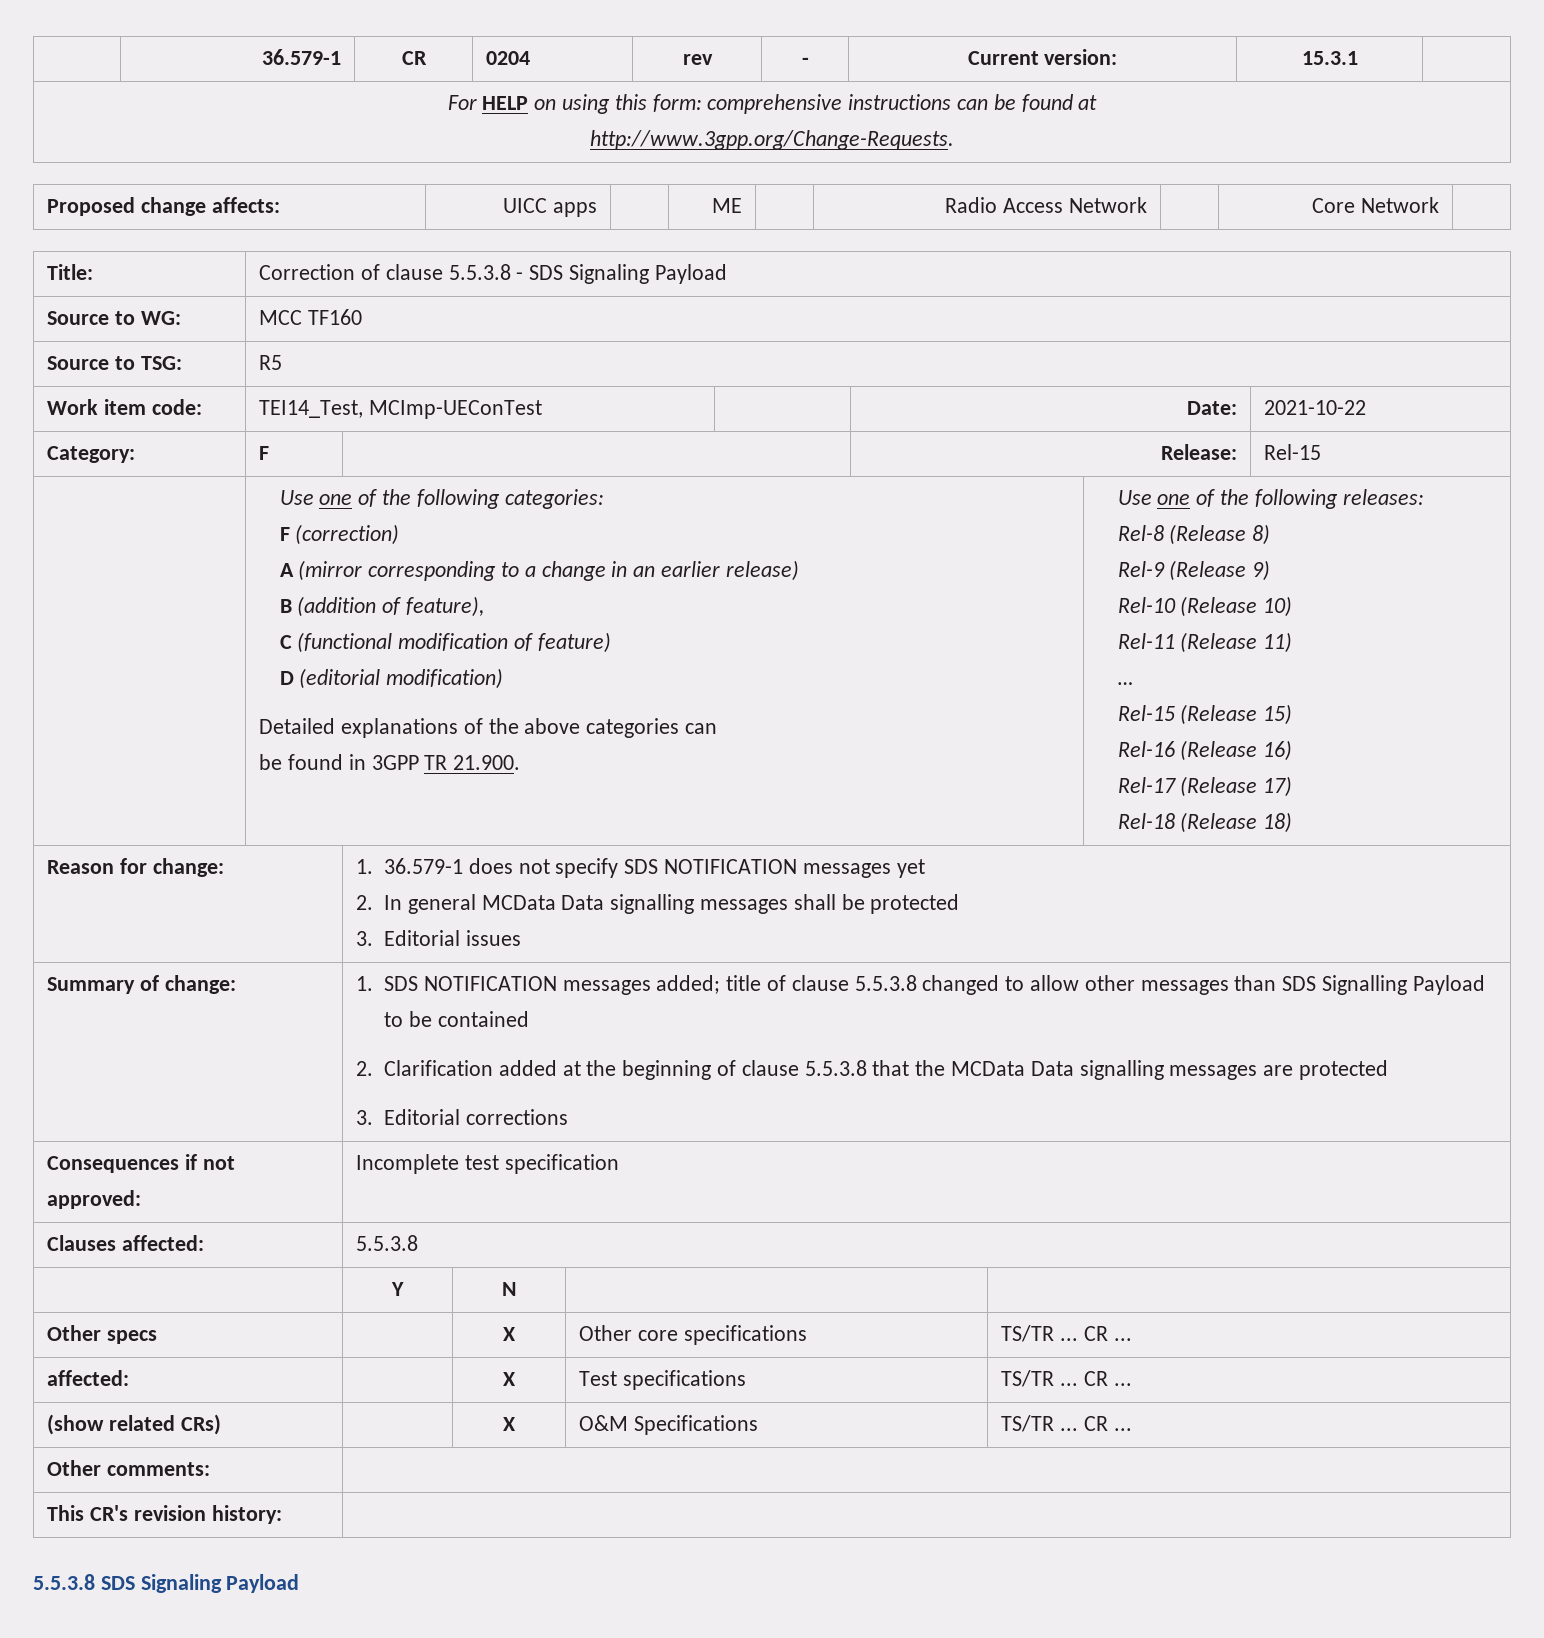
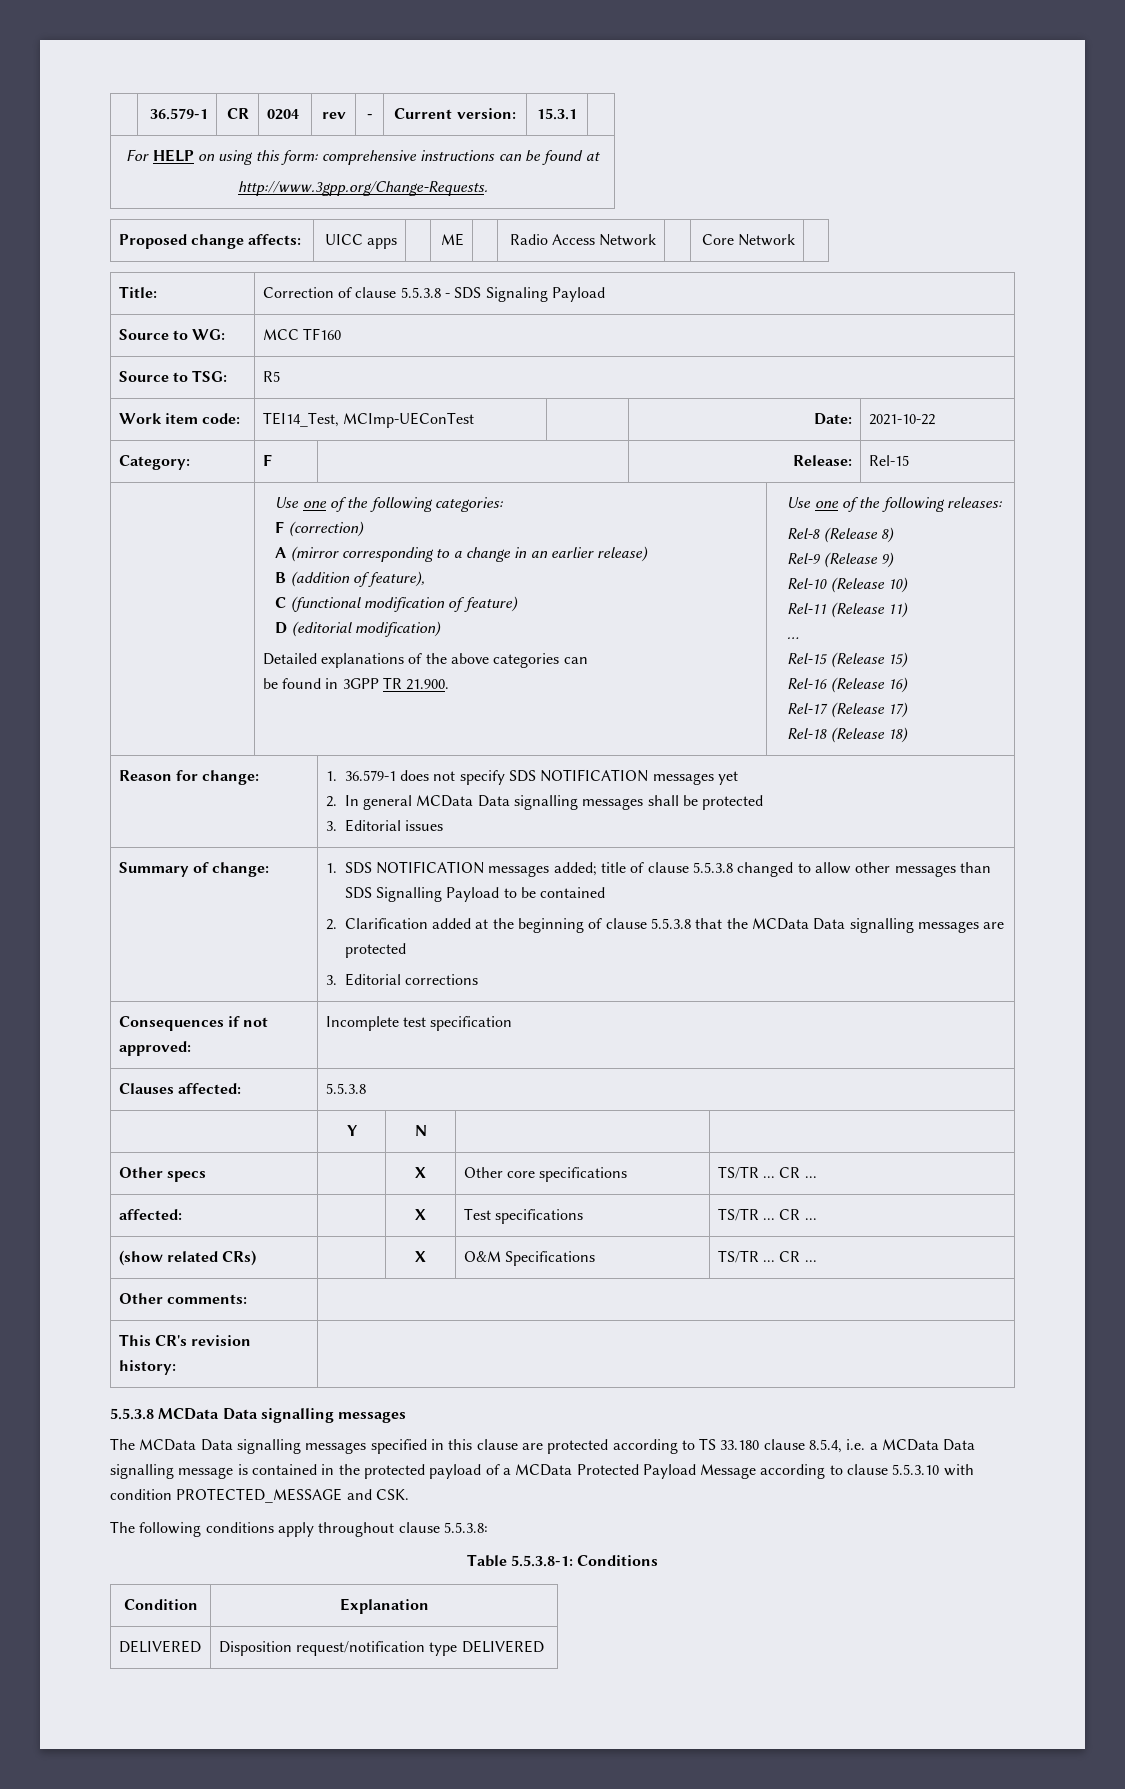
- 5.5.3.8 SDS Signaling Payload
+ 5.5.3.8 MCData Data signalling messages
+ The MCData Data signalling messages specified in this clause are protected according to TS 33.180 clause 8.5.4, i.e. a MCData Data signalling message is contained in the protected payload of a MCData Protected Payload Message according to clause 5.5.3.10 with condition PROTECTED_MESSAGE and CSK.
+ The following conditions apply throughout clause 5.5.3.8:
+ Table 5.5.3.8-1: Conditions
+ Condition | Explanation
+ DELIVERED | Disposition request/notification type DELIVERED

